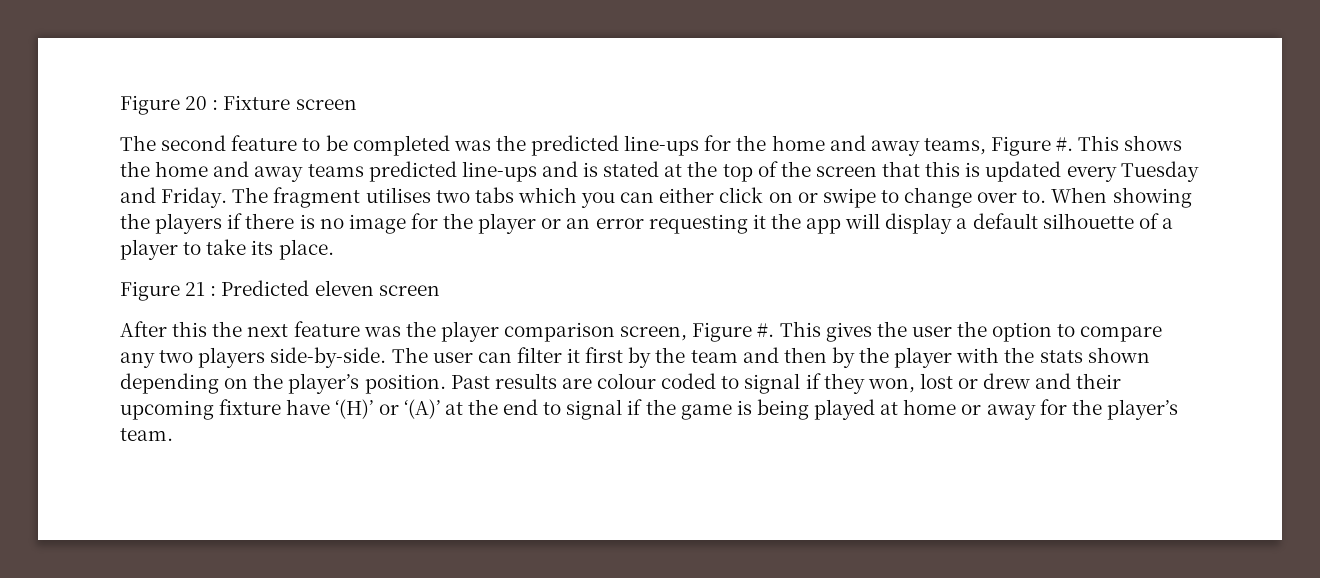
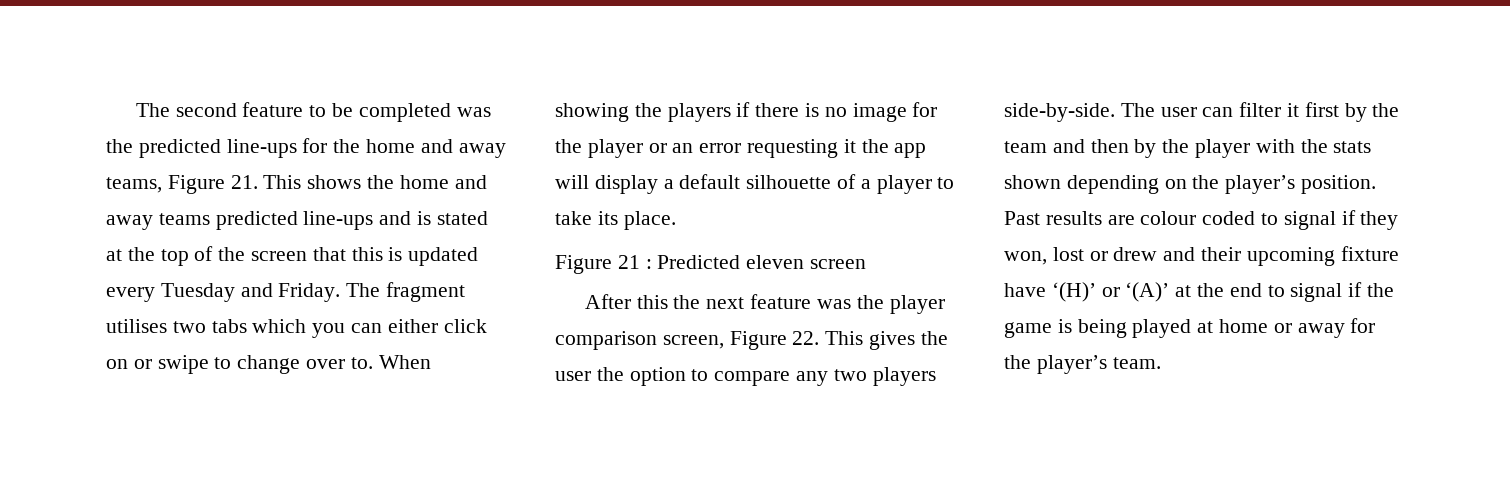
- Figure 20 : Fixture screen
- The second feature to be completed was the predicted line-ups for the home and away teams, Figure #. This shows the home and away teams predicted line-ups and is stated at the top of the screen that this is updated every Tuesday and Friday.
+ The second feature to be completed was the predicted line-ups for the home and away teams, Figure 21. This shows the home and away teams predicted line-ups and is stated at the top of the screen that this is updated every Tuesday and Friday.
- After this the next feature was the player comparison screen, Figure #. This gives the user the option to compare any two players side-by-side.
+ After this the next feature was the player comparison screen, Figure 22. This gives the user the option to compare any two players side-by-side.

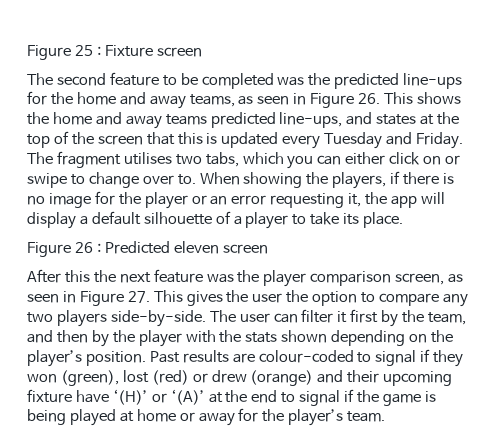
+ Figure 25 : Fixture screen
- The second feature to be completed was the predicted line-ups for the home and away teams, Figure 21. This shows the home and away teams predicted line-ups and is stated at the top of the screen that this is updated every Tuesday and Friday.
+ The second feature to be completed was the predicted line-ups for the home and away teams, as seen in Figure 26. This shows the home and away teams predicted line-ups, and states at the top of the screen that this is updated every Tuesday and Friday.
- The fragment utilises two tabs which you can either click on or swipe to change over to.
+ The fragment utilises two tabs, which you can either click on or swipe to change over to.
- When showing the players if there is no image for the player or an error requesting it the app will display a default silhouette of a player to take its place.
+ When showing the players, if there is no image for the player or an error requesting it, the app will display a default silhouette of a player to take its place.
- Figure 21 : Predicted eleven screen
+ Figure 26 : Predicted eleven screen
- After this the next feature was the player comparison screen, Figure 22. This gives the user the option to compare any two players side-by-side.
+ After this the next feature was the player comparison screen, as seen in Figure 27. This gives the user the option to compare any two players side-by-side.
- The user can filter it first by the team and then by the player with the stats shown depending on the player’s position.
+ The user can filter it first by the team, and then by the player with the stats shown depending on the player’s position.
- Past results are colour coded to signal if they won, lost or drew and their upcoming fixture have ‘(H)’ or ‘(A)’ at the end to signal if the game is being played at home or away for the player’s team.
+ Past results are colour-coded to signal if they won (green), lost (red) or drew (orange) and their upcoming fixture have ‘(H)’ or ‘(A)’ at the end to signal if the game is being played at home or away for the player’s team.

